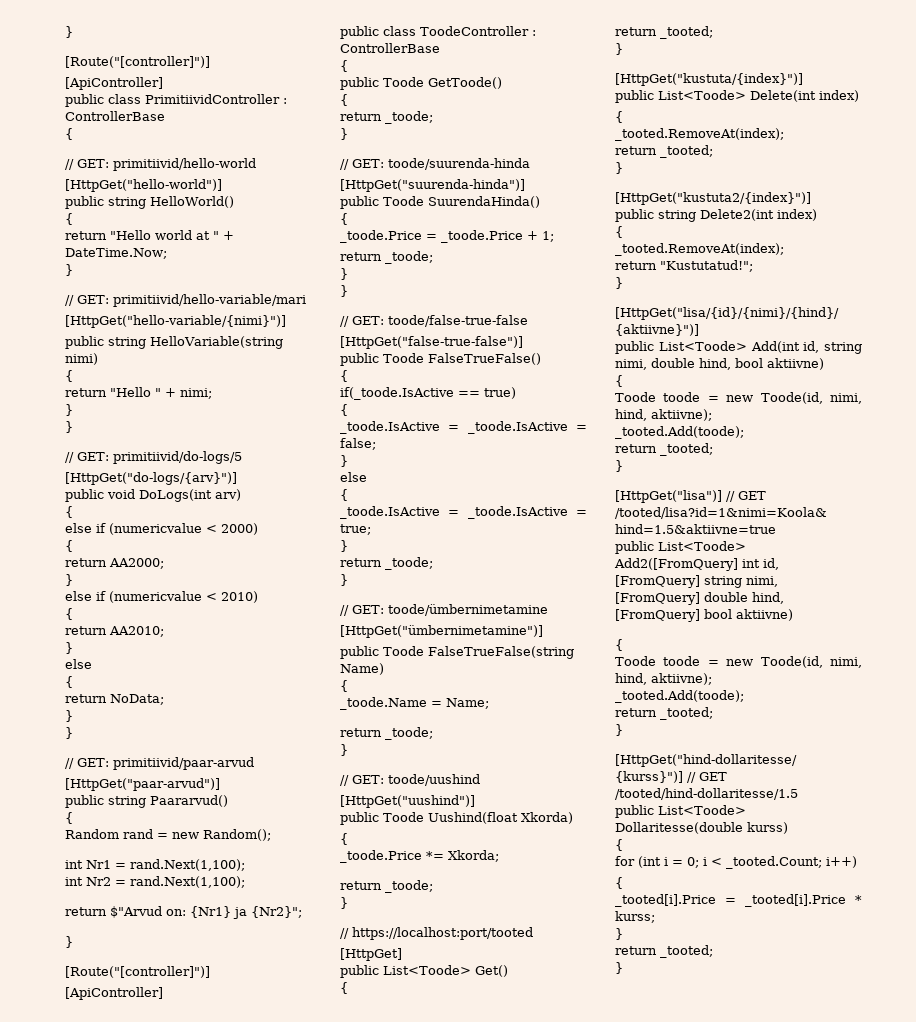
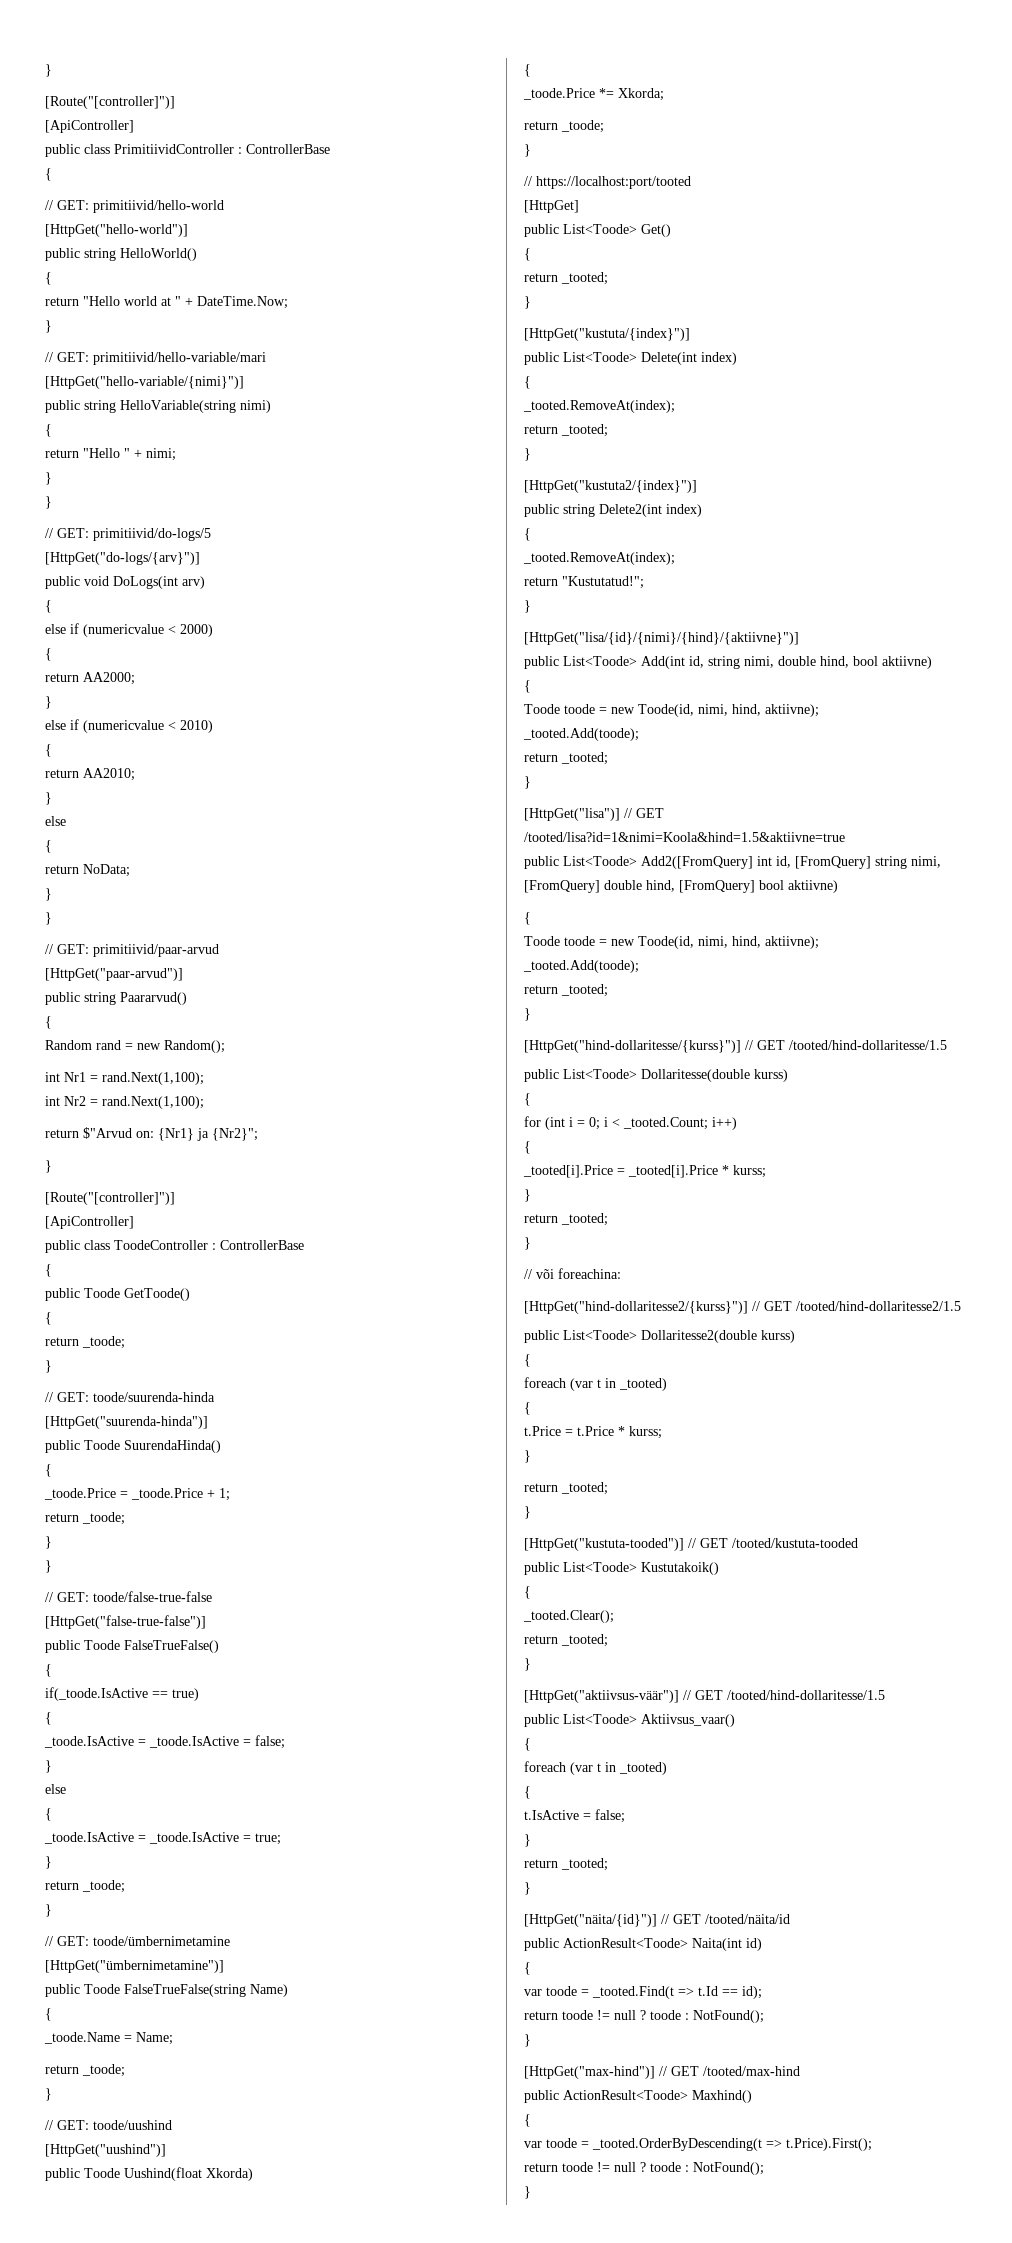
+ // või foreachina:
+ [HttpGet("hind-dollaritesse2/{kurss}")] // GET /tooted/hind-dollaritesse2/1.5
+ public List<Toode> Dollaritesse2(double kurss)
+ {
+ foreach (var t in _tooted)
+ {
+ t.Price = t.Price * kurss;
+ }
+ return _tooted;
+ }
+ [HttpGet("kustuta-tooded")] // GET /tooted/kustuta-tooded
+ public List<Toode> Kustutakoik()
+ {
+ _tooted.Clear();
+ return _tooted;
+ }
+ [HttpGet("aktiivsus-väär")] // GET /tooted/hind-dollaritesse/1.5
+ public List<Toode> Aktiivsus_vaar()
+ {
+ foreach (var t in _tooted)
+ {
+ t.IsActive = false;
+ }
+ return _tooted;
+ }
+ [HttpGet("näita/{id}")] // GET /tooted/näita/id
+ public ActionResult<Toode> Naita(int id)
+ {
+ var toode = _tooted.Find(t => t.Id == id);
+ return toode != null ? toode : NotFound();
+ }
+ [HttpGet("max-hind")] // GET /tooted/max-hind
+ public ActionResult<Toode> Maxhind()
+ {
+ var toode = _tooted.OrderByDescending(t => t.Price).First();
+ return toode != null ? toode : NotFound();
+ }

